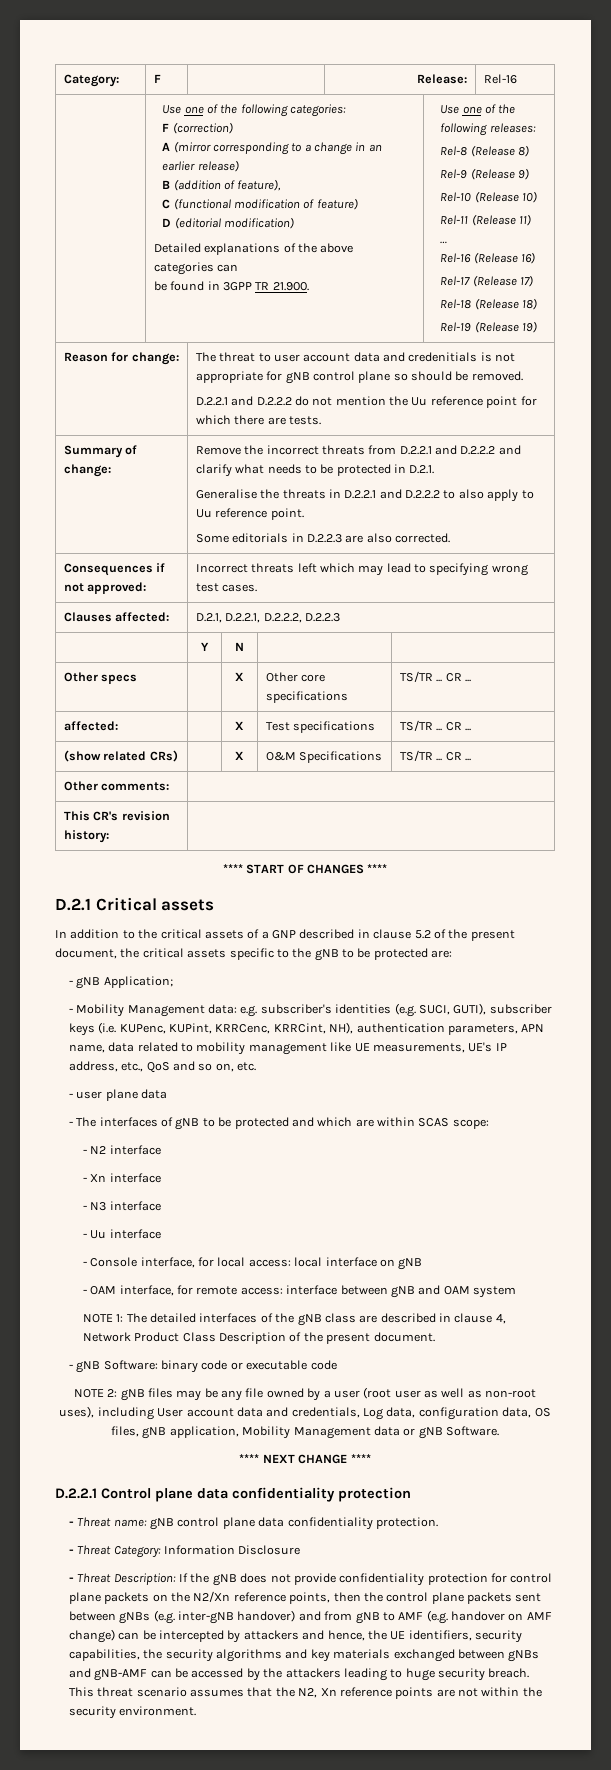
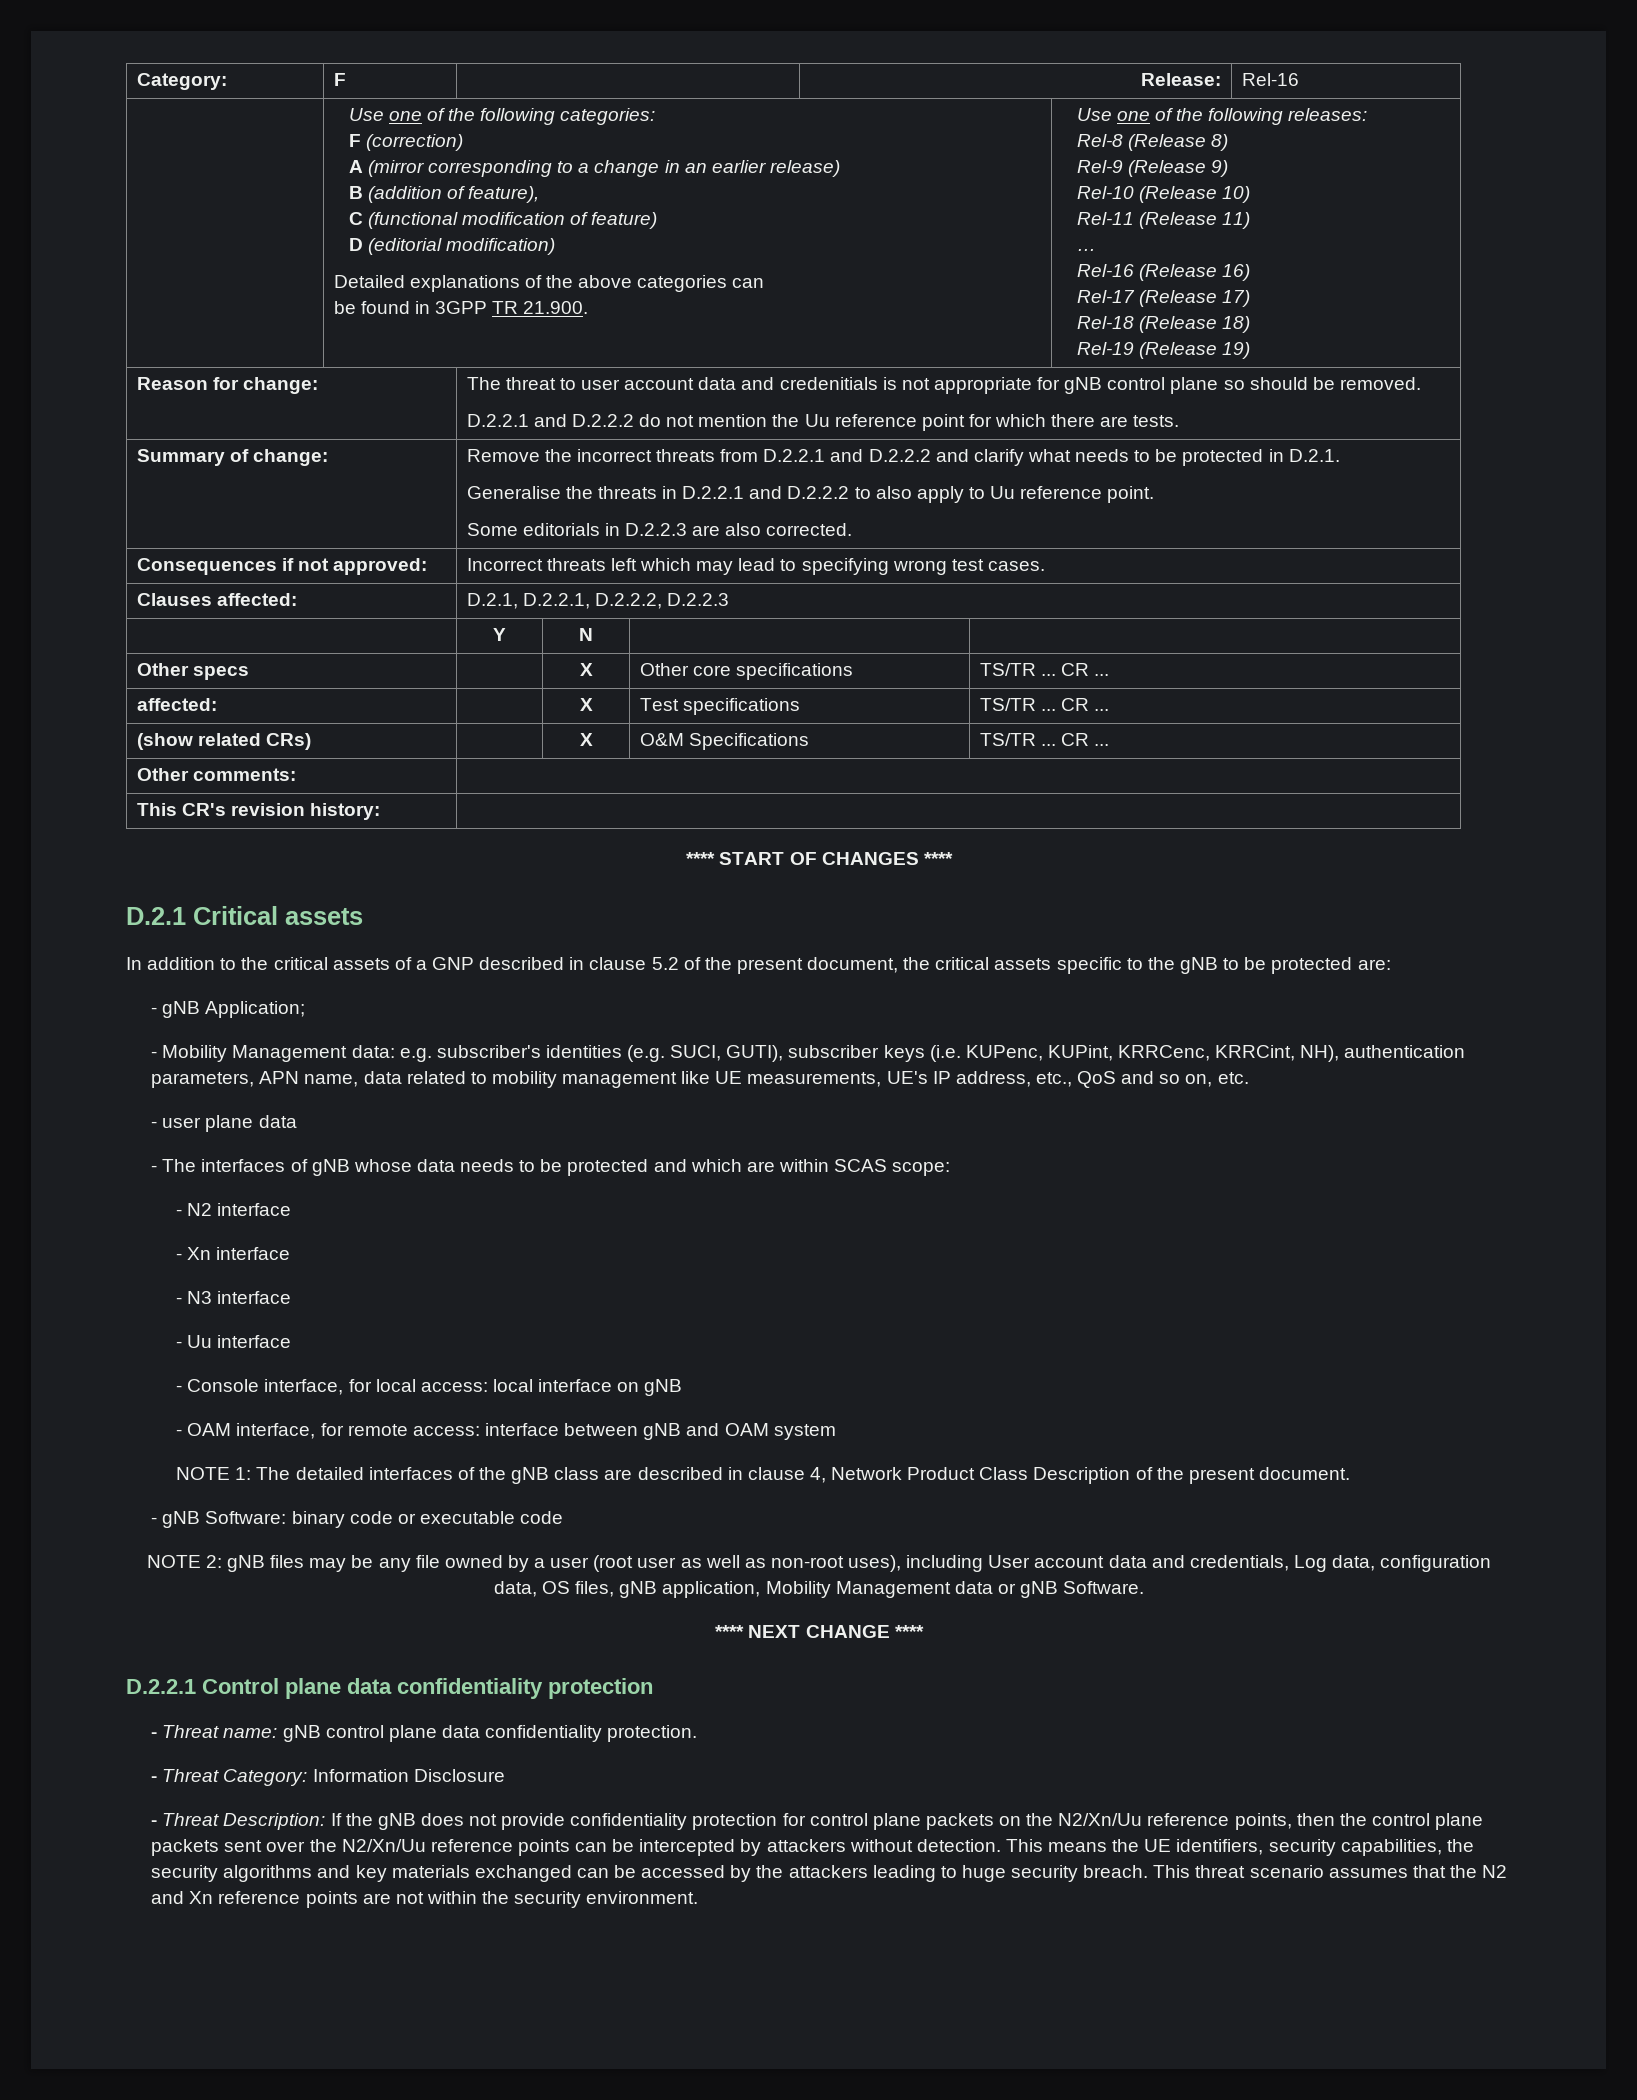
- - The interfaces of gNB to be protected and which are within SCAS scope:
+ - The interfaces of gNB whose data needs to be protected and which are within SCAS scope:
- - Threat Description: If the gNB does not provide confidentiality protection for control plane packets on the N2/Xn reference points, then the control plane packets sent between gNBs (e.g. inter-gNB handover) and from gNB to AMF (e.g. handover on AMF change) can be intercepted by attackers and hence, the UE identifiers, security capabilities, the security algorithms and key materials exchanged between gNBs and gNB-AMF can be accessed by the attackers leading to huge security breach.
+ - Threat Description: If the gNB does not provide confidentiality protection for control plane packets on the N2/Xn/Uu reference points, then the control plane packets sent over the N2/Xn/Uu reference points can be intercepted by attackers without detection. This means the UE identifiers, security capabilities, the security algorithms and key materials exchanged can be accessed by the attackers leading to huge security breach.
- This threat scenario assumes that the N2, Xn reference points are not within the security environment.
+ This threat scenario assumes that the N2 and Xn reference points are not within the security environment.

